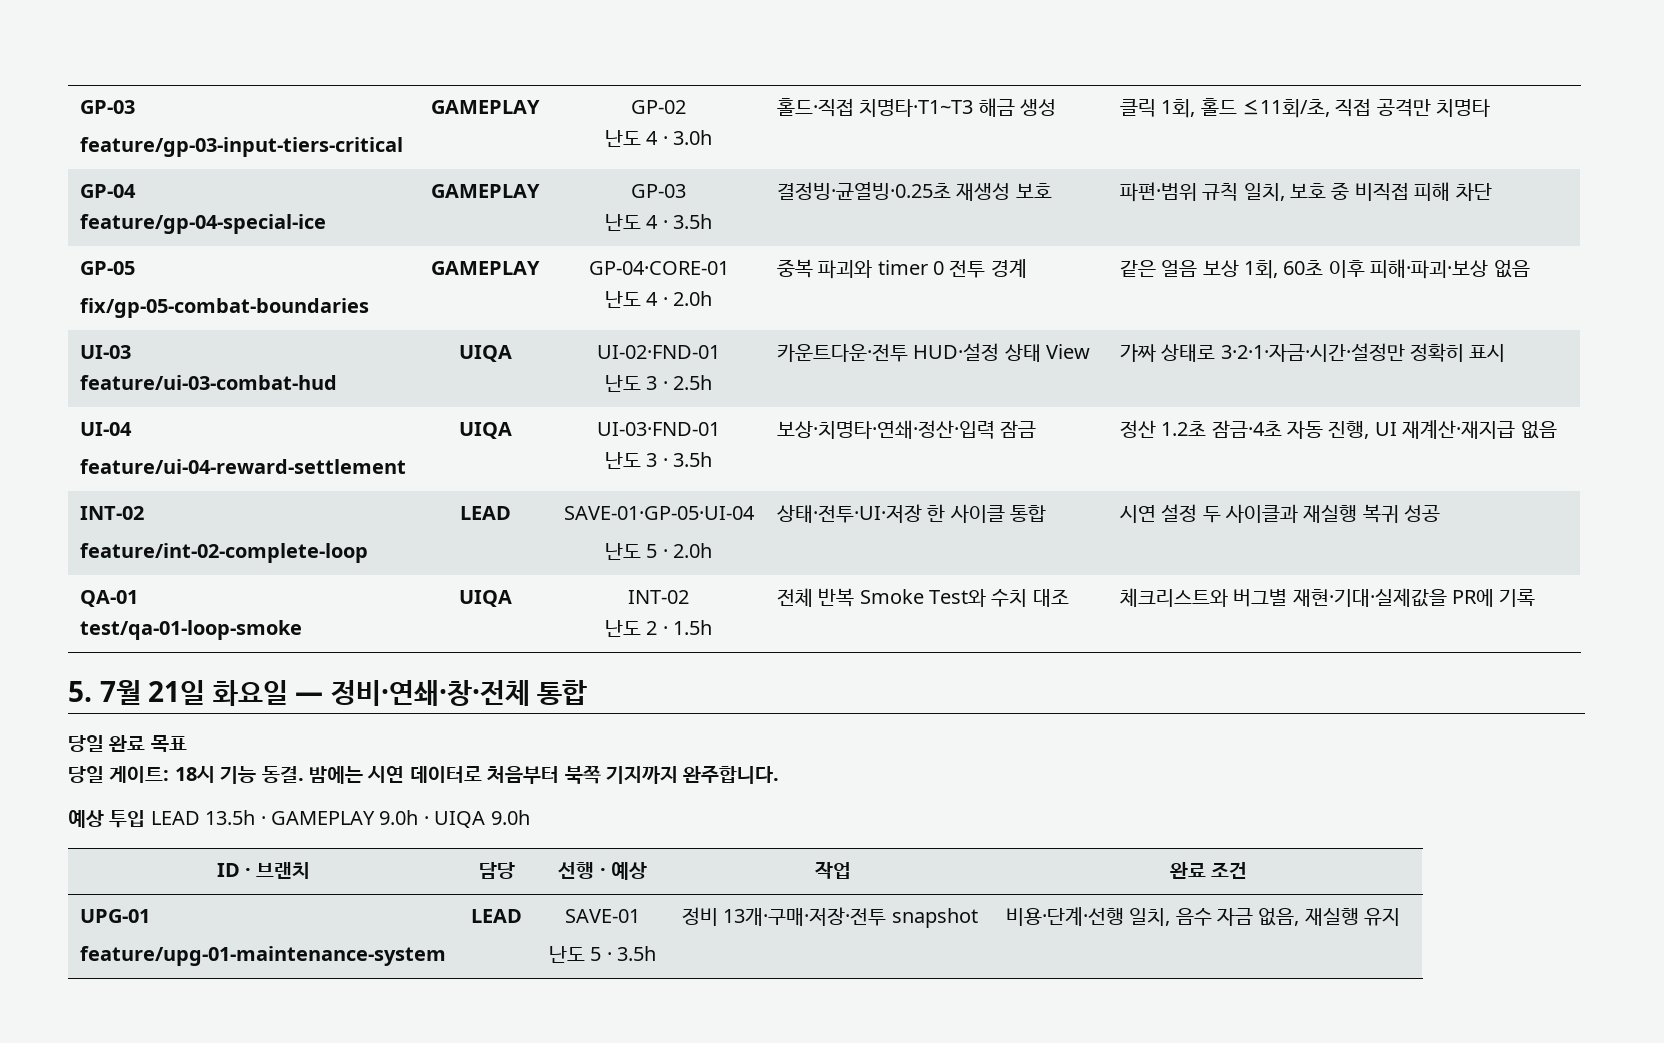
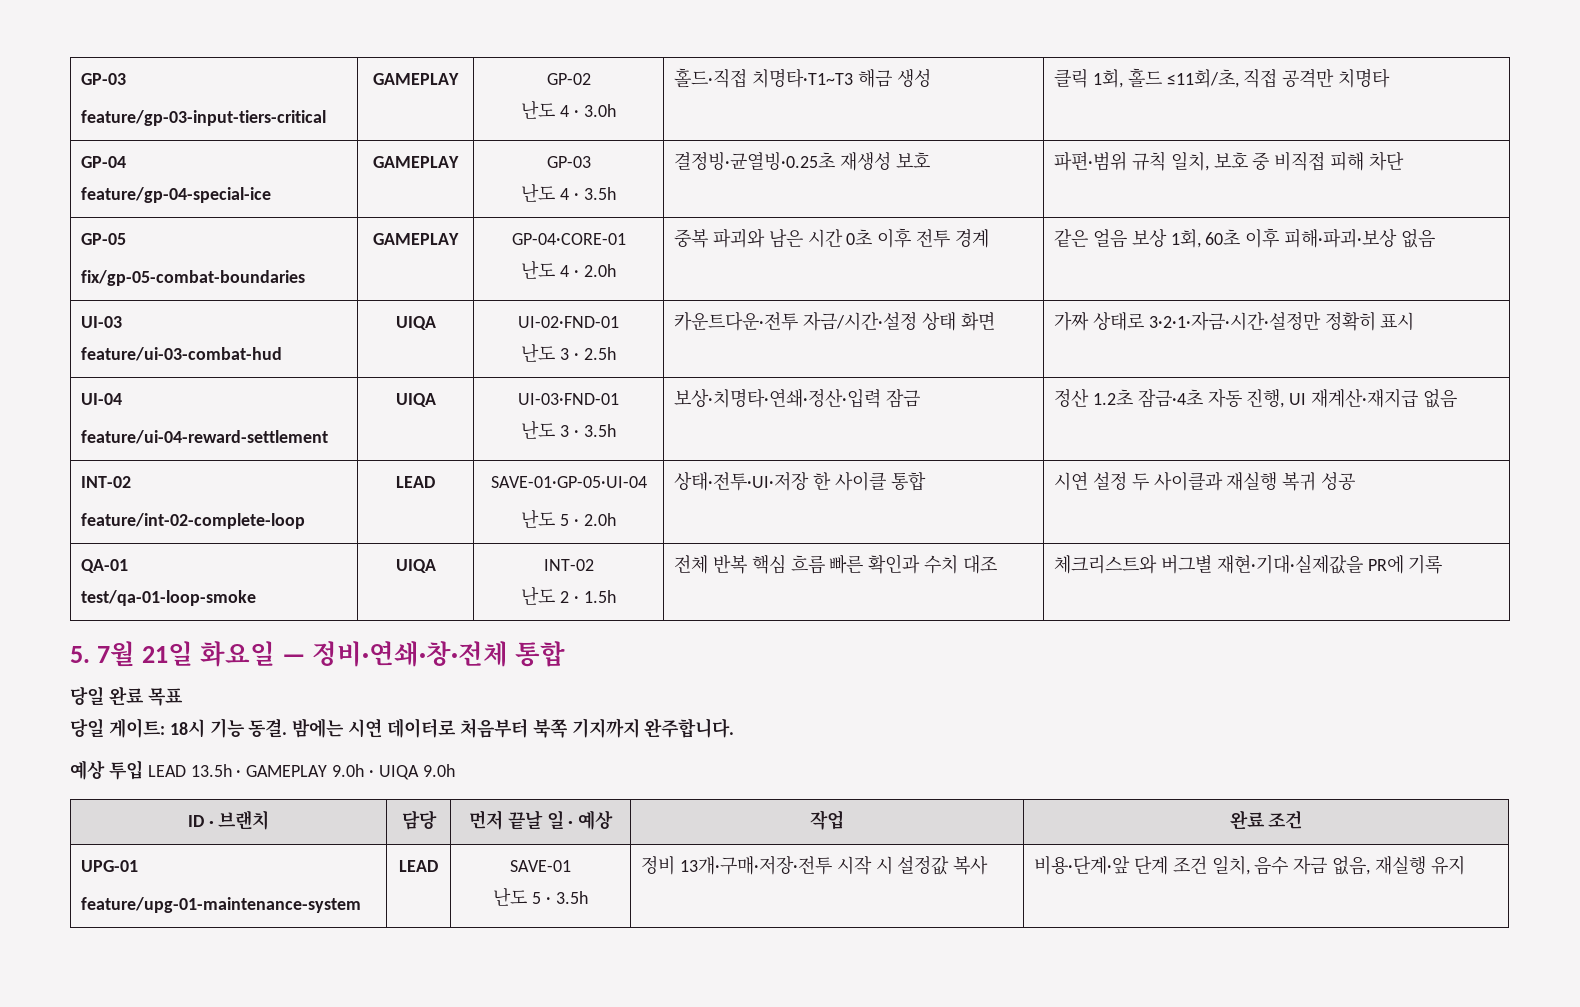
  GP-05
  fix/gp-05-combat-boundaries | GAMEPLAY | GP-04·CORE-01
- 난도 4 · 2.0h | 중복 파괴와 timer 0 전투 경계 | 같은 얼음 보상 1회, 60초 이후 피해·파괴·보상 없음
+ 난도 4 · 2.0h | 중복 파괴와 남은 시간 0초 이후 전투 경계 | 같은 얼음 보상 1회, 60초 이후 피해·파괴·보상 없음
  UI-03
  feature/ui-03-combat-hud | UIQA | UI-02·FND-01
- 난도 3 · 2.5h | 카운트다운·전투 HUD·설정 상태 View | 가짜 상태로 3·2·1·자금·시간·설정만 정확히 표시
+ 난도 3 · 2.5h | 카운트다운·전투 자금/시간·설정 상태 화면 | 가짜 상태로 3·2·1·자금·시간·설정만 정확히 표시
  QA-01
  test/qa-01-loop-smoke | UIQA | INT-02
- 난도 2 · 1.5h | 전체 반복 Smoke Test와 수치 대조 | 체크리스트와 버그별 재현·기대·실제값을 PR에 기록
+ 난도 2 · 1.5h | 전체 반복 핵심 흐름 빠른 확인과 수치 대조 | 체크리스트와 버그별 재현·기대·실제값을 PR에 기록
- ID · 브랜치 | 담당 | 선행 · 예상 | 작업 | 완료 조건
+ ID · 브랜치 | 담당 | 먼저 끝날 일 · 예상 | 작업 | 완료 조건
  UPG-01
  feature/upg-01-maintenance-system | LEAD | SAVE-01
- 난도 5 · 3.5h | 정비 13개·구매·저장·전투 snapshot | 비용·단계·선행 일치, 음수 자금 없음, 재실행 유지
+ 난도 5 · 3.5h | 정비 13개·구매·저장·전투 시작 시 설정값 복사 | 비용·단계·앞 단계 조건 일치, 음수 자금 없음, 재실행 유지

